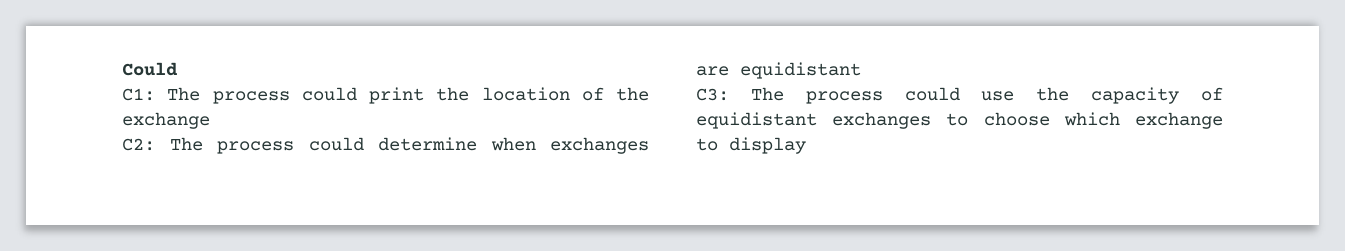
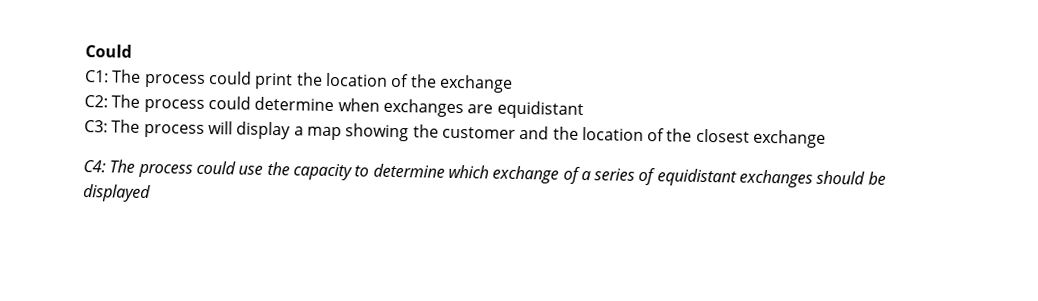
- C3: The process could use the capacity of equidistant exchanges to choose which exchange to display
+ C3: The process will display a map showing the customer and the location of the closest exchange
+ C4: The process could use the capacity to determine which exchange of a series of equidistant exchanges should be displayed

